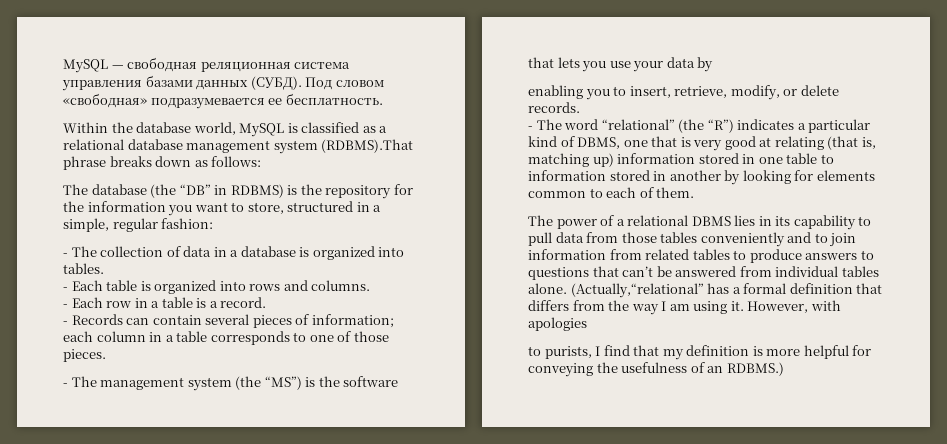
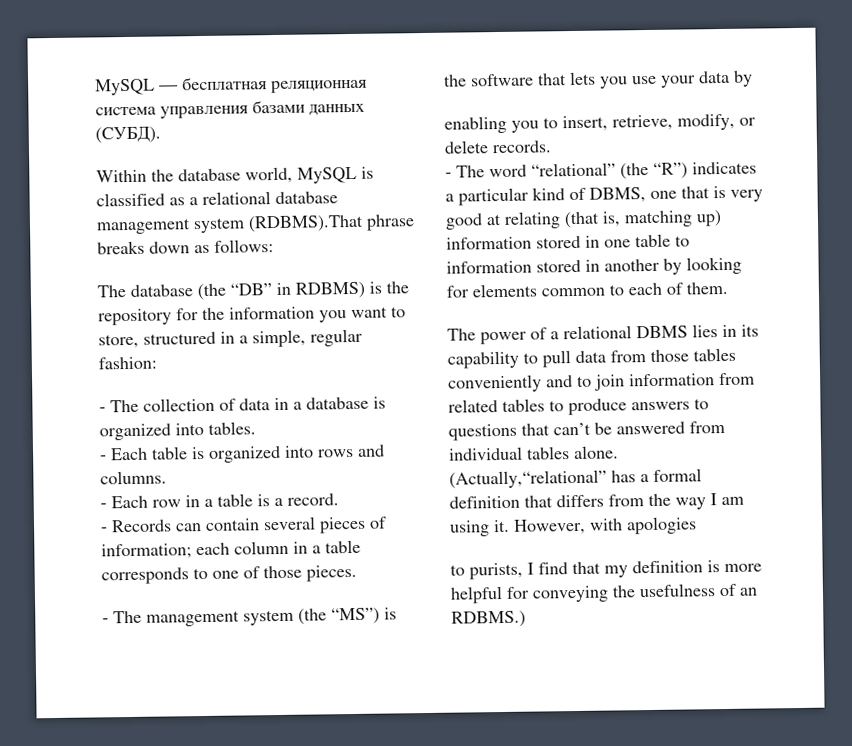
- MySQL — свободная реляционная система управления базами данных (СУБД). Под словом «свободная» подразумевается ее бесплатность.
+ MySQL — бесплатная реляционная система управления базами данных (СУБД).

